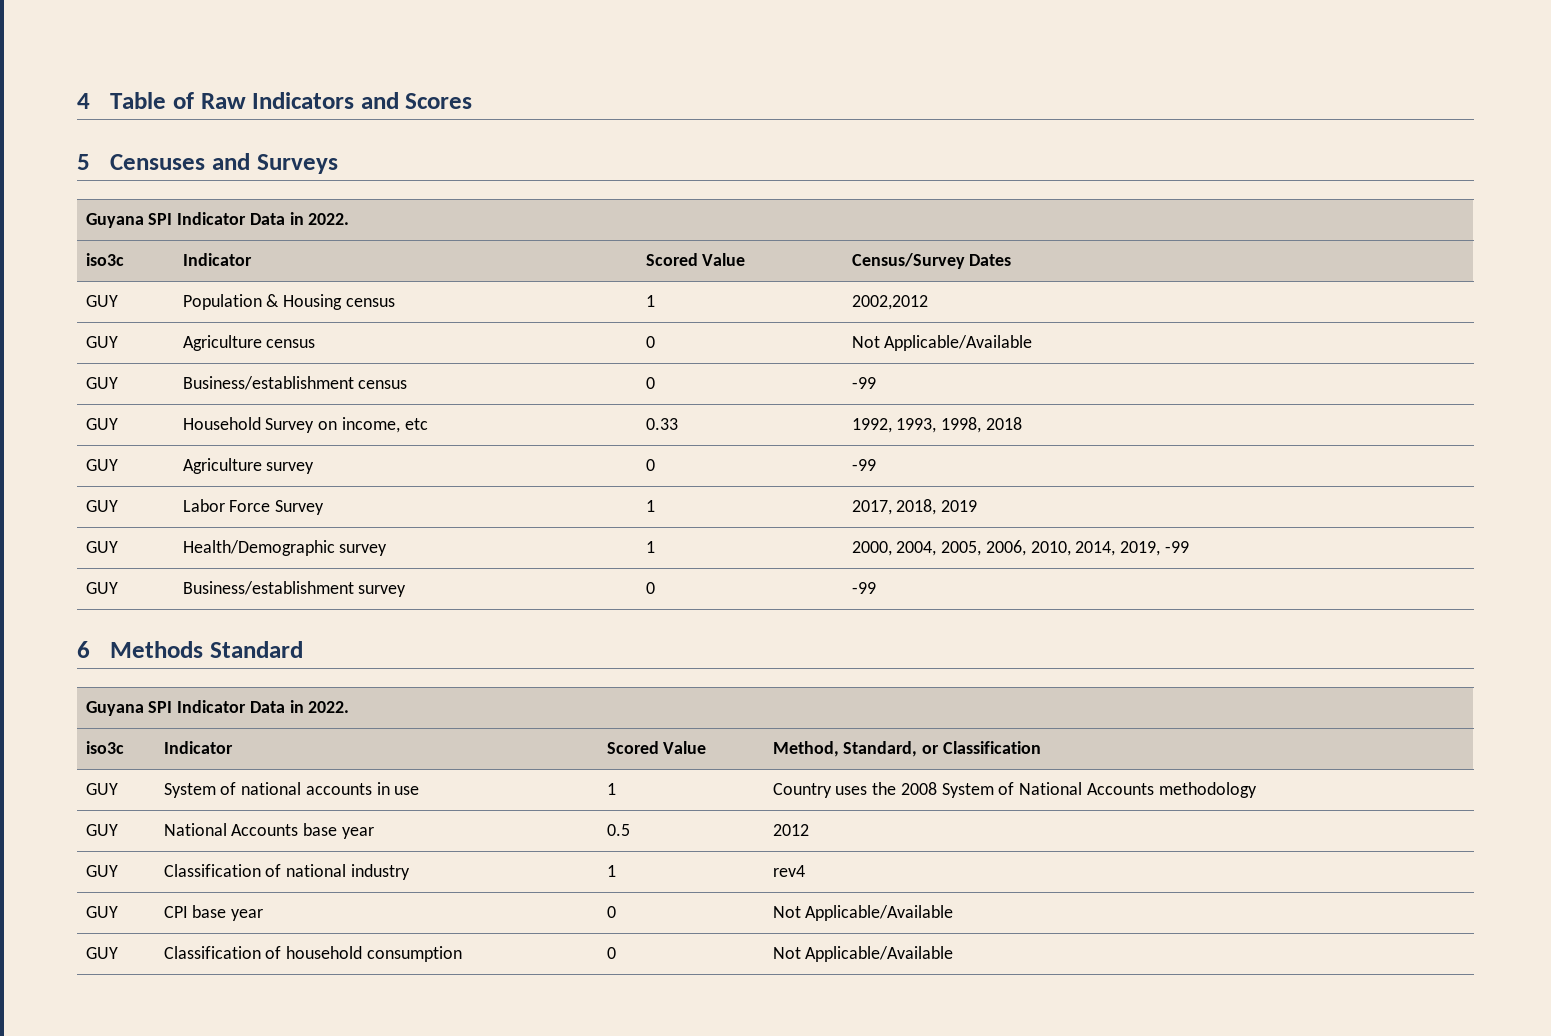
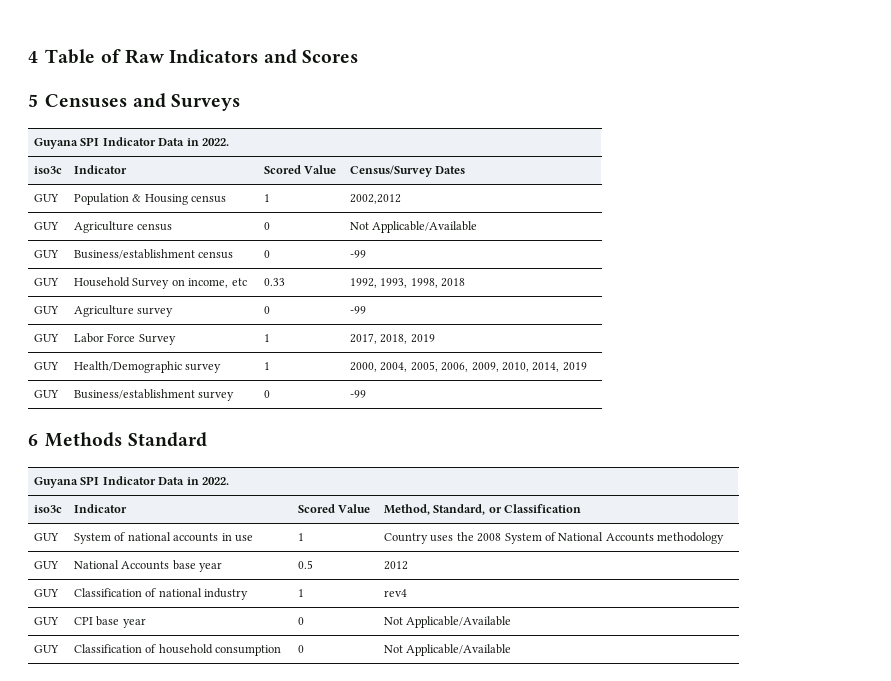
- GUY | Health/Demographic survey | 1 | 2000, 2004, 2005, 2006, 2010, 2014, 2019, -99
+ GUY | Health/Demographic survey | 1 | 2000, 2004, 2005, 2006, 2009, 2010, 2014, 2019

